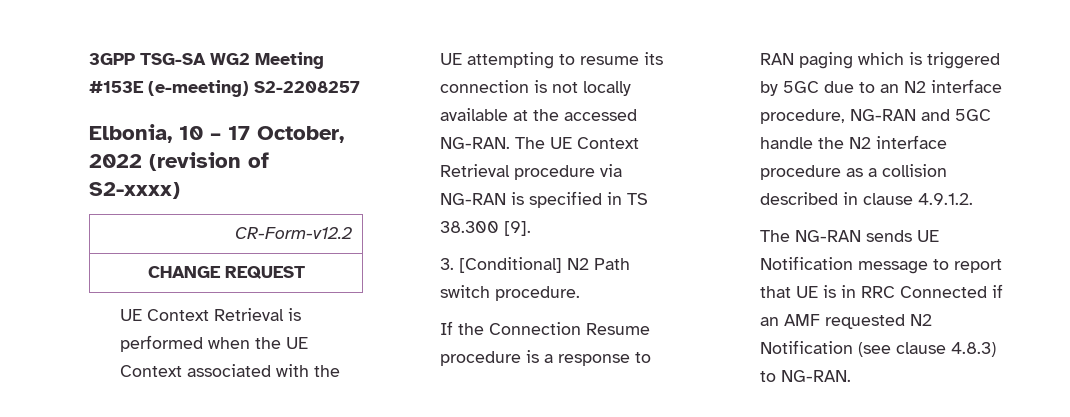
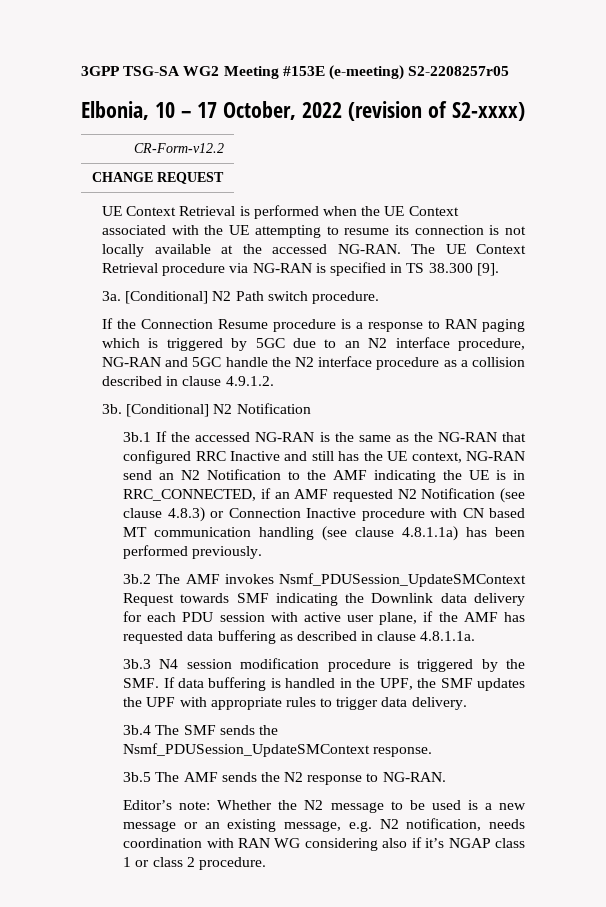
- 3GPP TSG-SA WG2 Meeting #153E (e-meeting) S2-2208257
+ 3GPP TSG-SA WG2 Meeting #153E (e-meeting) S2-2208257r05
- 3. [Conditional] N2 Path switch procedure.
+ 3a. [Conditional] N2 Path switch procedure.
- The NG-RAN sends UE Notification message to report that UE is in RRC Connected if an AMF requested N2 Notification (see clause 4.8.3) to NG-RAN.
+ 3b. [Conditional] N2 Notification
+ 3b.1 If the accessed NG-RAN is the same as the NG-RAN that configured RRC Inactive and still has the UE context, NG-RAN send an N2 Notification to the AMF indicating the UE is in RRC_CONNECTED, if an AMF requested N2 Notification (see clause 4.8.3) or Connection Inactive procedure with CN based MT communication handling (see clause 4.8.1.1a) has been performed previously.
+ 3b.2 The AMF invokes Nsmf_PDUSession_UpdateSMContext Request towards SMF indicating the Downlink data delivery for each PDU session with active user plane, if the AMF has requested data buffering as described in clause 4.8.1.1a.
+ 3b.3 N4 session modification procedure is triggered by the SMF. If data buffering is handled in the UPF, the SMF updates the UPF with appropriate rules to trigger data delivery.
+ 3b.4 The SMF sends the Nsmf_PDUSession_UpdateSMContext response.
+ 3b.5 The AMF sends the N2 response to NG-RAN.
+ Editor’s note: Whether the N2 message to be used is a new message or an existing message, e.g. N2 notification, needs coordination with RAN WG considering also if it’s NGAP class 1 or class 2 procedure.

